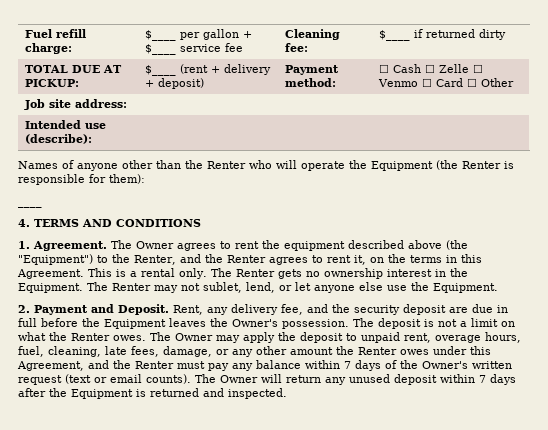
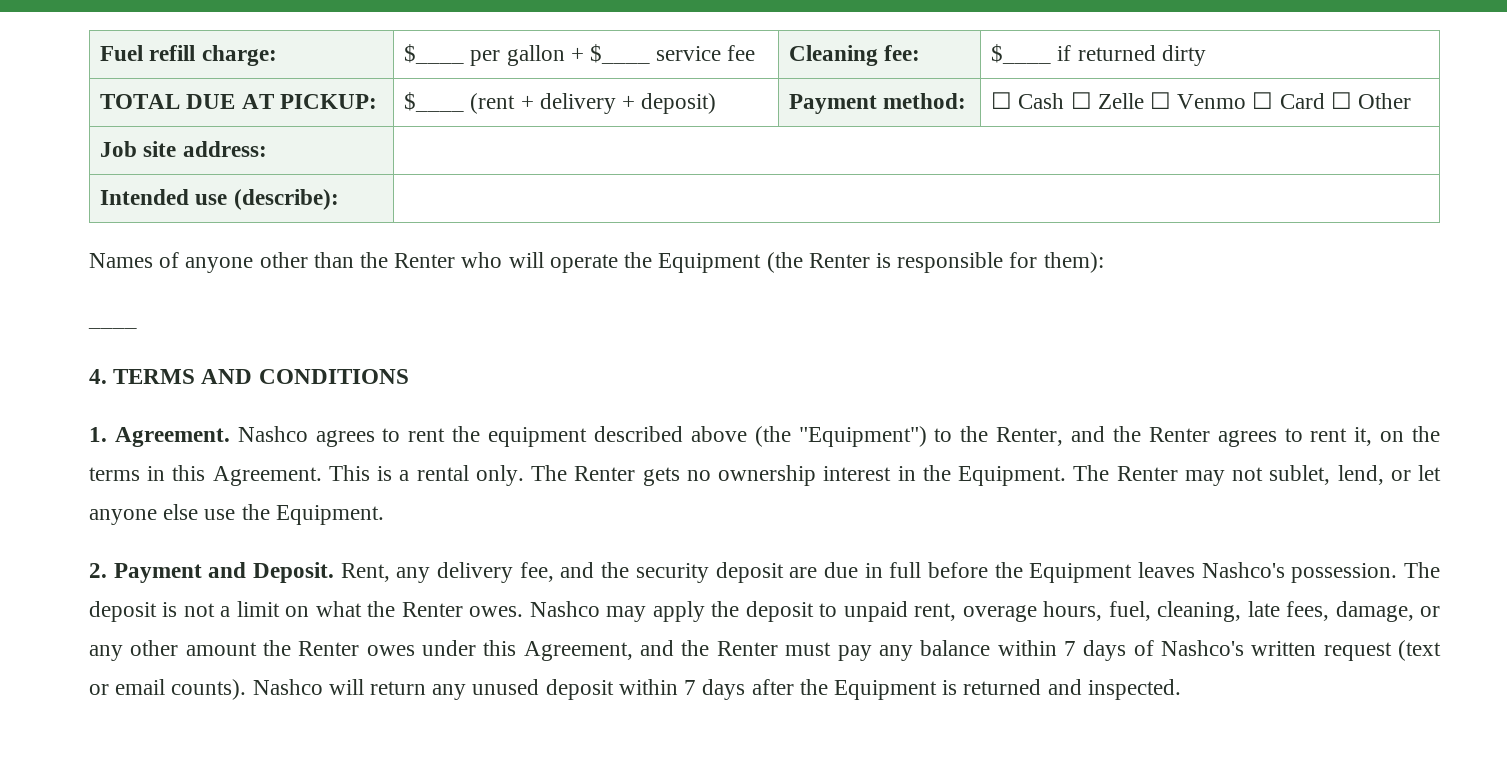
- The Owner agrees to rent the equipment described above (the "Equipment") to the Renter, and the Renter agrees to rent it, on the terms in this Agreement.
+ Nashco agrees to rent the equipment described above (the "Equipment") to the Renter, and the Renter agrees to rent it, on the terms in this Agreement.
- Rent, any delivery fee, and the security deposit are due in full before the Equipment leaves the Owner's possession.
+ Rent, any delivery fee, and the security deposit are due in full before the Equipment leaves Nashco's possession.
- The Owner may apply the deposit to unpaid rent, overage hours, fuel, cleaning, late fees, damage, or any other amount the Renter owes under this Agreement, and the Renter must pay any balance within 7 days of the Owner's written request (text or email counts).
+ Nashco may apply the deposit to unpaid rent, overage hours, fuel, cleaning, late fees, damage, or any other amount the Renter owes under this Agreement, and the Renter must pay any balance within 7 days of Nashco's written request (text or email counts).
- The Owner will return any unused deposit within 7 days after the Equipment is returned and inspected.
+ Nashco will return any unused deposit within 7 days after the Equipment is returned and inspected.

